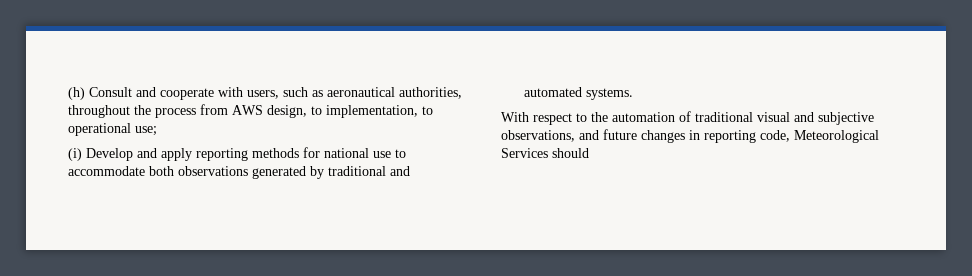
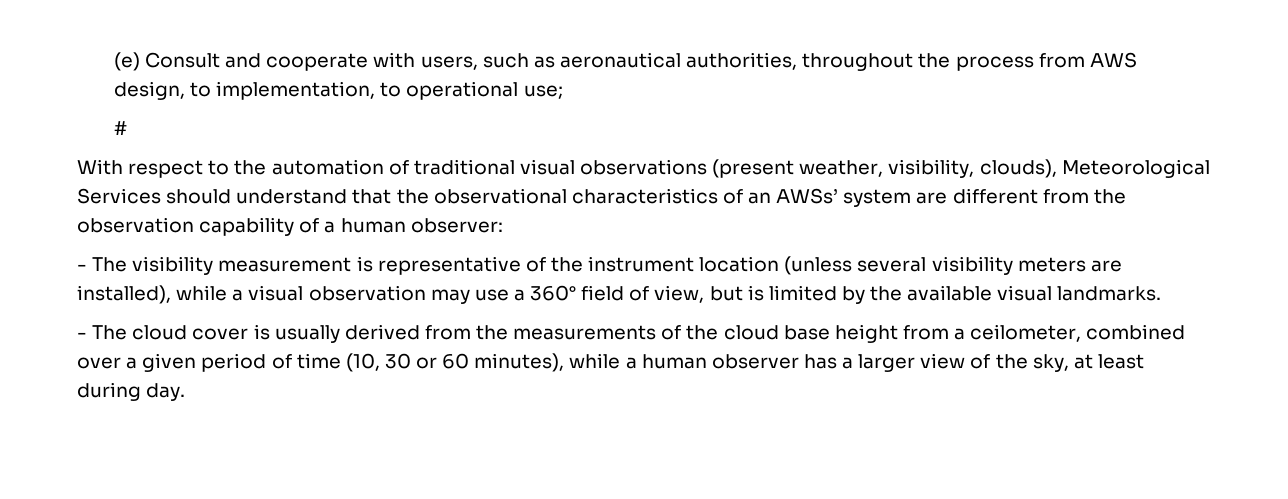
- (h) Consult and cooperate with users, such as aeronautical authorities, throughout the process from AWS design, to implementation, to operational use;
+ (e) Consult and cooperate with users, such as aeronautical authorities, throughout the process from AWS design, to implementation, to operational use;
- (i) Develop and apply reporting methods for national use to accommodate both observations generated by traditional and automated systems.
+ #
- With respect to the automation of traditional visual and subjective observations, and future changes in reporting code, Meteorological Services should
+ With respect to the automation of traditional visual observations (present weather, visibility, clouds), Meteorological Services should understand that the observational characteristics of an AWSs’ system are different from the observation capability of a human observer:
+ - The visibility measurement is representative of the instrument location (unless several visibility meters are installed), while a visual observation may use a 360° field of view, but is limited by the available visual landmarks.
+ - The cloud cover is usually derived from the measurements of the cloud base height from a ceilometer, combined over a given period of time (10, 30 or 60 minutes), while a human observer has a larger view of the sky, at least during day.

